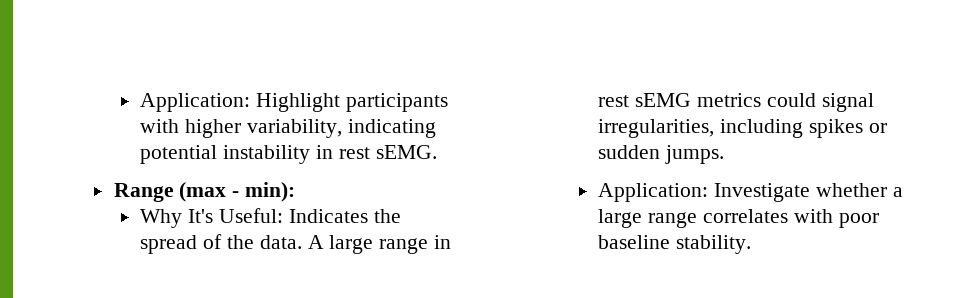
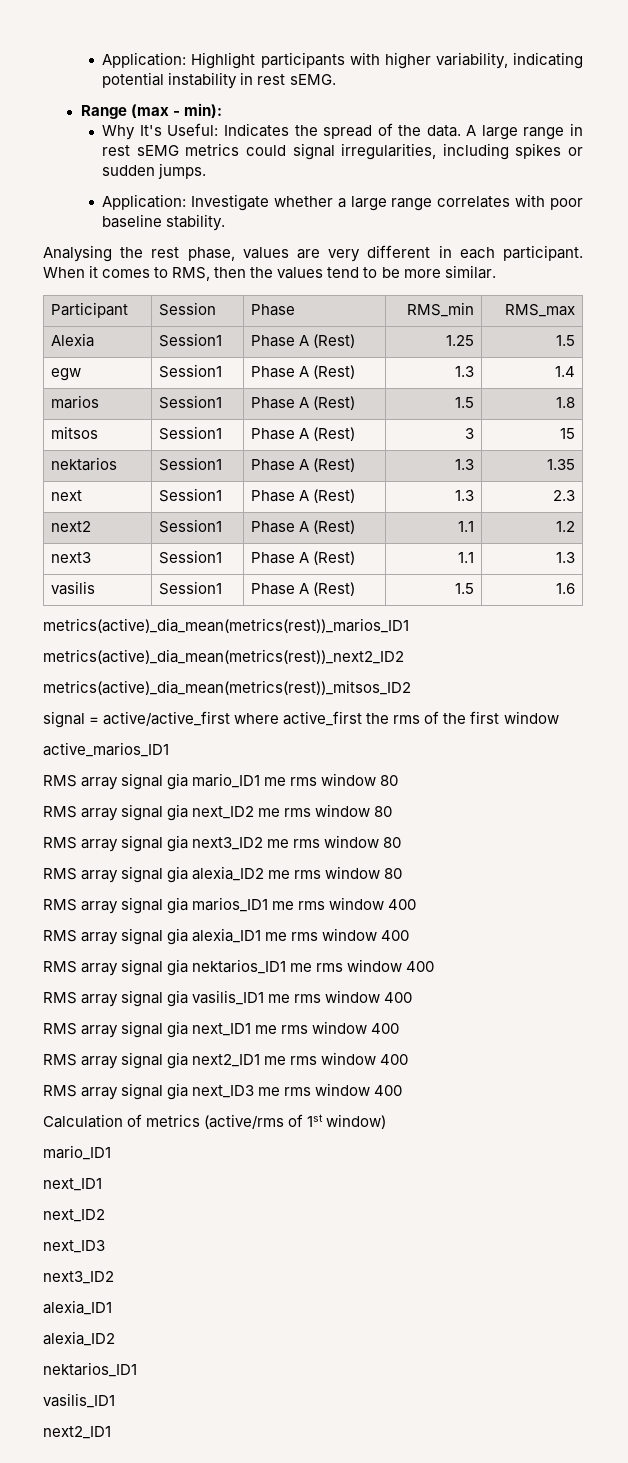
+ Analysing the rest phase, values are very different in each participant. When it comes to RMS, then the values tend to be more similar.
+ Participant | Session | Phase | RMS_min | RMS_max
+ Alexia | Session1 | Phase A (Rest) | 1.25 | 1.5
+ egw | Session1 | Phase A (Rest) | 1.3 | 1.4
+ marios | Session1 | Phase A (Rest) | 1.5 | 1.8
+ mitsos | Session1 | Phase A (Rest) | 3 | 15
+ nektarios | Session1 | Phase A (Rest) | 1.3 | 1.35
+ next | Session1 | Phase A (Rest) | 1.3 | 2.3
+ next2 | Session1 | Phase A (Rest) | 1.1 | 1.2
+ next3 | Session1 | Phase A (Rest) | 1.1 | 1.3
+ vasilis | Session1 | Phase A (Rest) | 1.5 | 1.6
+ metrics(active)_dia_mean(metrics(rest))_marios_ID1
+ metrics(active)_dia_mean(metrics(rest))_next2_ID2
+ metrics(active)_dia_mean(metrics(rest))_mitsos_ID2
+ signal = active/active_first where active_first the rms of the first window
+ active_marios_ID1
+ RMS array signal gia mario_ID1 me rms window 80
+ RMS array signal gia next_ID2 me rms window 80
+ RMS array signal gia next3_ID2 me rms window 80
+ RMS array signal gia alexia_ID2 me rms window 80
+ RMS array signal gia marios_ID1 me rms window 400
+ RMS array signal gia alexia_ID1 me rms window 400
+ RMS array signal gia nektarios_ID1 me rms window 400
+ RMS array signal gia vasilis_ID1 me rms window 400
+ RMS array signal gia next_ID1 me rms window 400
+ RMS array signal gia next2_ID1 me rms window 400
+ RMS array signal gia next_ID3 me rms window 400
+ Calculation of metrics (active/rms of 1st window)
+ mario_ID1
+ next_ID1
+ next_ID2
+ next_ID3
+ next3_ID2
+ alexia_ID1
+ alexia_ID2
+ nektarios_ID1
+ vasilis_ID1
+ next2_ID1

